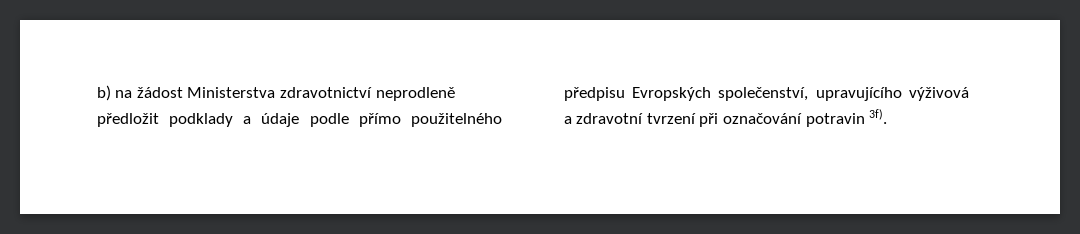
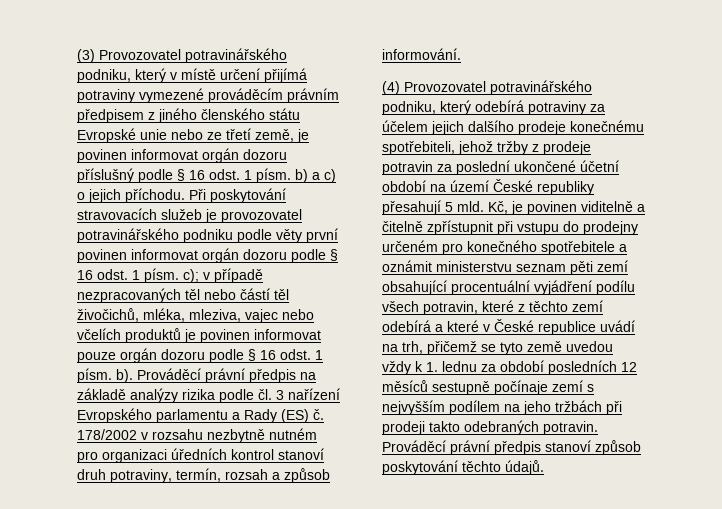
- b) na žádost Ministerstva zdravotnictví neprodleně předložit podklady a údaje podle přímo použitelného předpisu Evropských společenství, upravujícího výživová a zdravotní tvrzení při označování potravin 3f).
+ (3) Provozovatel potravinářského podniku, který v místě určení přijímá potraviny vymezené prováděcím právním předpisem z jiného členského státu Evropské unie nebo ze třetí země, je povinen informovat orgán dozoru příslušný podle § 16 odst. 1 písm. b) a c) o jejich příchodu. Při poskytování stravovacích služeb je provozovatel potravinářského podniku podle věty první povinen informovat orgán dozoru podle § 16 odst. 1 písm. c); v případě nezpracovaných těl nebo částí těl živočichů, mléka, mleziva, vajec nebo včelích produktů je povinen informovat pouze orgán dozoru podle § 16 odst. 1 písm. b). Prováděcí právní předpis na základě analýzy rizika podle čl. 3 nařízení Evropského parlamentu a Rady (ES) č. 178/2002 v rozsahu nezbytně nutném pro organizaci úředních kontrol stanoví druh potraviny, termín, rozsah a způsob informování.
+ (4) Provozovatel potravinářského podniku, který odebírá potraviny za účelem jejich dalšího prodeje konečnému spotřebiteli, jehož tržby z prodeje potravin za poslední ukončené účetní období na území České republiky přesahují 5 mld. Kč, je povinen viditelně a čitelně zpřístupnit při vstupu do prodejny určeném pro konečného spotřebitele a oznámit ministerstvu seznam pěti zemí obsahující procentuální vyjádření podílu všech potravin, které z těchto zemí odebírá a které v České republice uvádí na trh, přičemž se tyto země uvedou vždy k 1. lednu za období posledních 12 měsíců sestupně počínaje zemí s nejvyšším podílem na jeho tržbách při prodeji takto odebraných potravin. Prováděcí právní předpis stanoví způsob poskytování těchto údajů.

